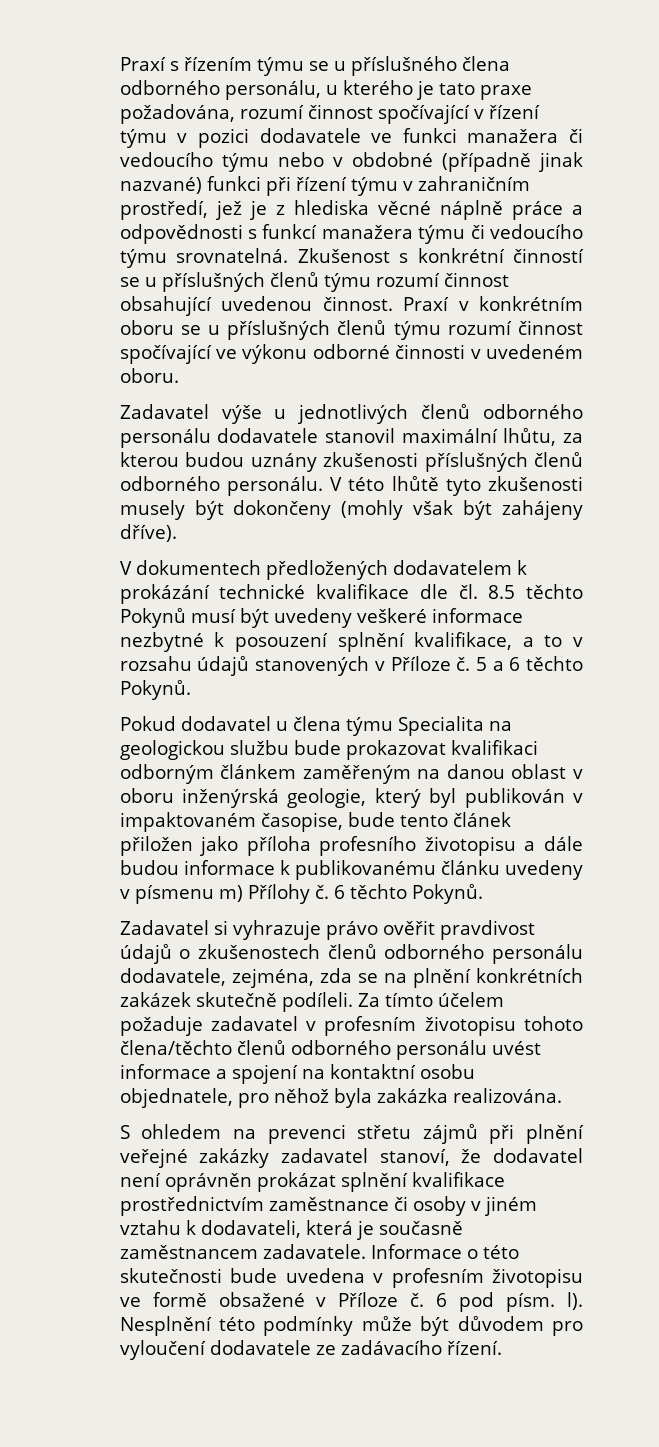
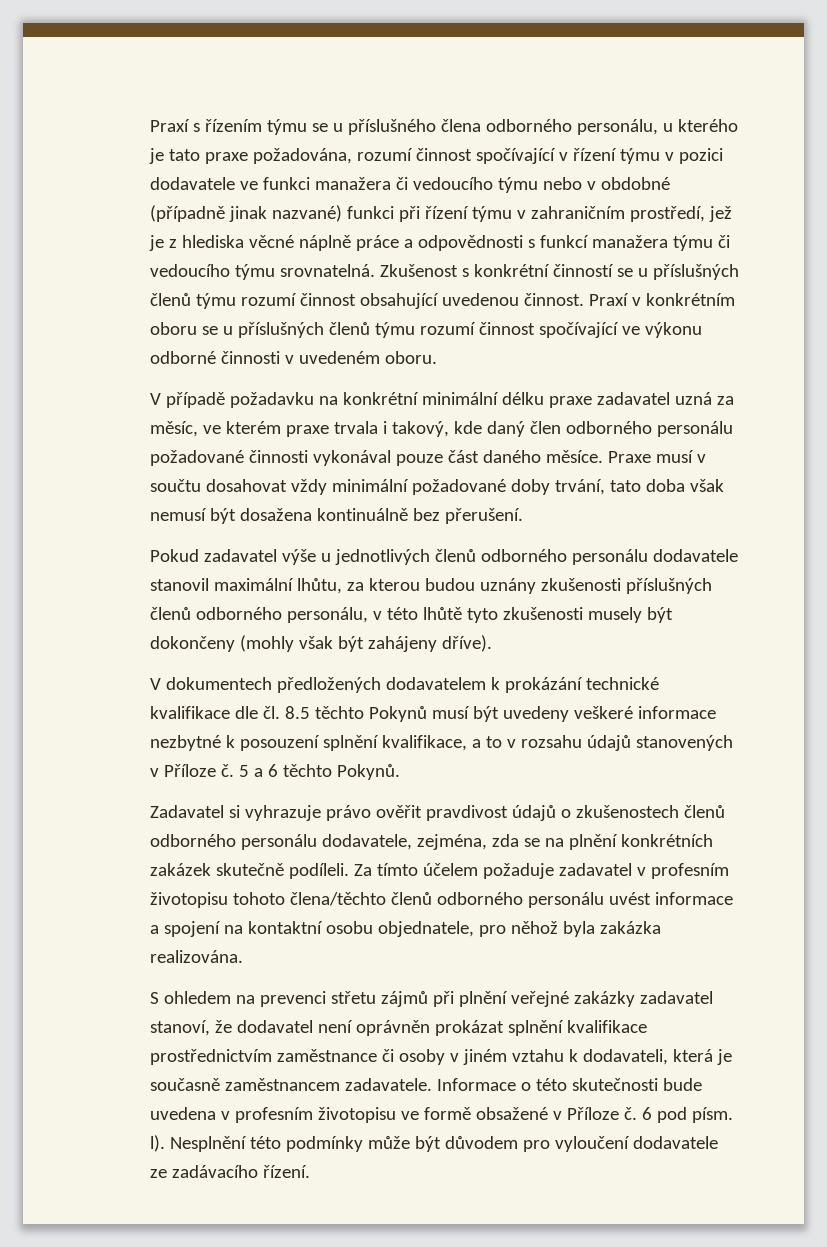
- Zadavatel výše u jednotlivých členů odborného personálu dodavatele stanovil maximální lhůtu, za kterou budou uznány zkušenosti příslušných členů odborného personálu. V této lhůtě tyto zkušenosti musely být dokončeny (mohly však být zahájeny dříve).
+ V případě požadavku na konkrétní minimální délku praxe zadavatel uzná za měsíc, ve kterém praxe trvala i takový, kde daný člen odborného personálu požadované činnosti vykonával pouze část daného měsíce. Praxe musí v součtu dosahovat vždy minimální požadované doby trvání, tato doba však nemusí být dosažena kontinuálně bez přerušení.
+ Pokud zadavatel výše u jednotlivých členů odborného personálu dodavatele stanovil maximální lhůtu, za kterou budou uznány zkušenosti příslušných členů odborného personálu, v této lhůtě tyto zkušenosti musely být dokončeny (mohly však být zahájeny dříve).
- Pokud dodavatel u člena týmu Specialita na geologickou službu bude prokazovat kvalifikaci odborným článkem zaměřeným na danou oblast v oboru inženýrská geologie, který byl publikován v impaktovaném časopise, bude tento článek přiložen jako příloha profesního životopisu a dále budou informace k publikovanému článku uvedeny v písmenu m) Přílohy č. 6 těchto Pokynů.

